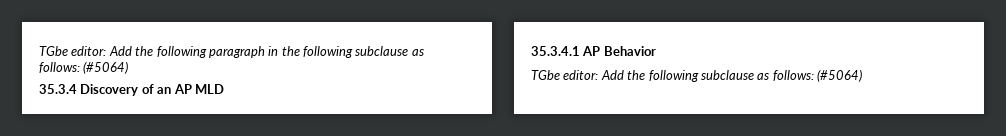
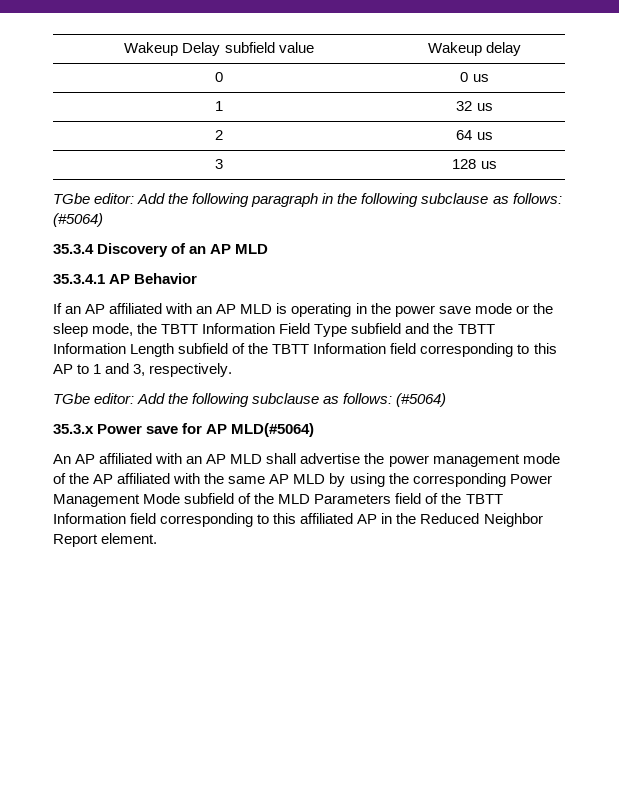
+ Wakeup Delay subfield value | Wakeup delay
+ 0 | 0 us
+ 1 | 32 us
+ 2 | 64 us
+ 3 | 128 us
+ If an AP affiliated with an AP MLD is operating in the power save mode or the sleep mode, the TBTT Information Field Type subfield and the TBTT Information Length subfield of the TBTT Information field corresponding to this AP to 1 and 3, respectively.
+ 35.3.x Power save for AP MLD(#5064)
+ An AP affiliated with an AP MLD shall advertise the power management mode of the AP affiliated with the same AP MLD by using the corresponding Power Management Mode subfield of the MLD Parameters field of the TBTT Information field corresponding to this affiliated AP in the Reduced Neighbor Report element.

